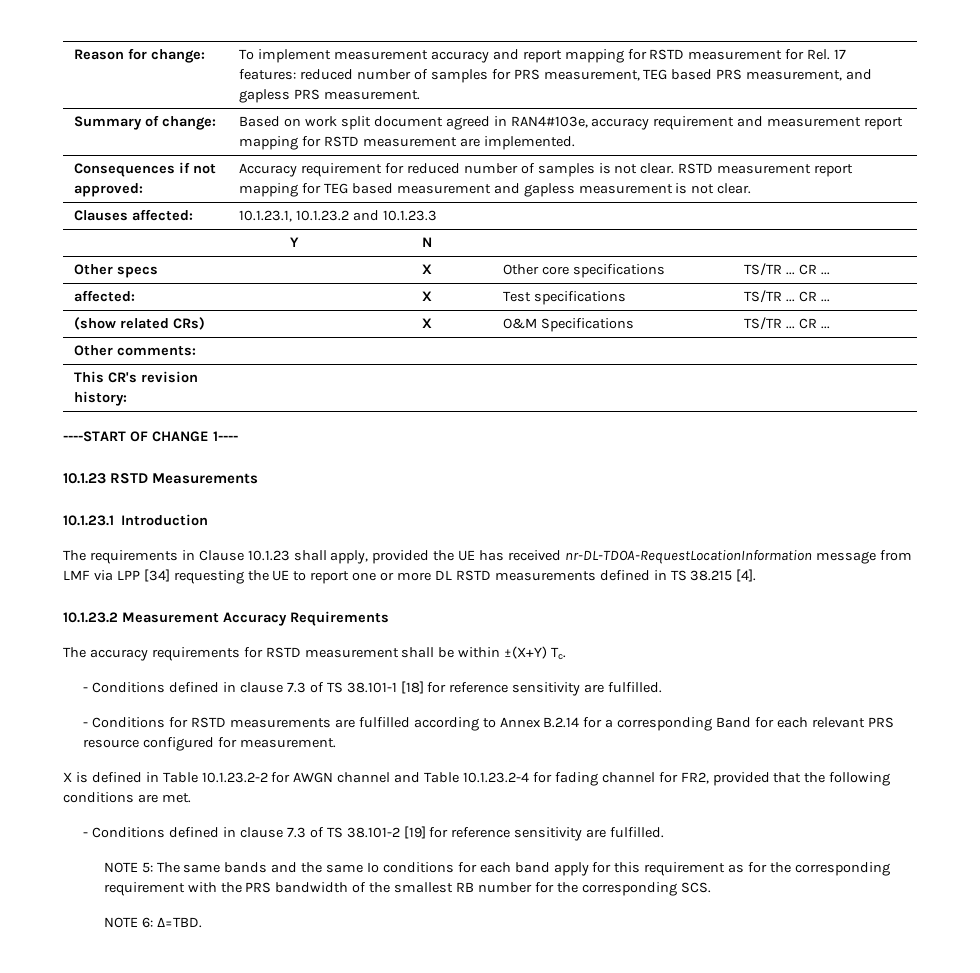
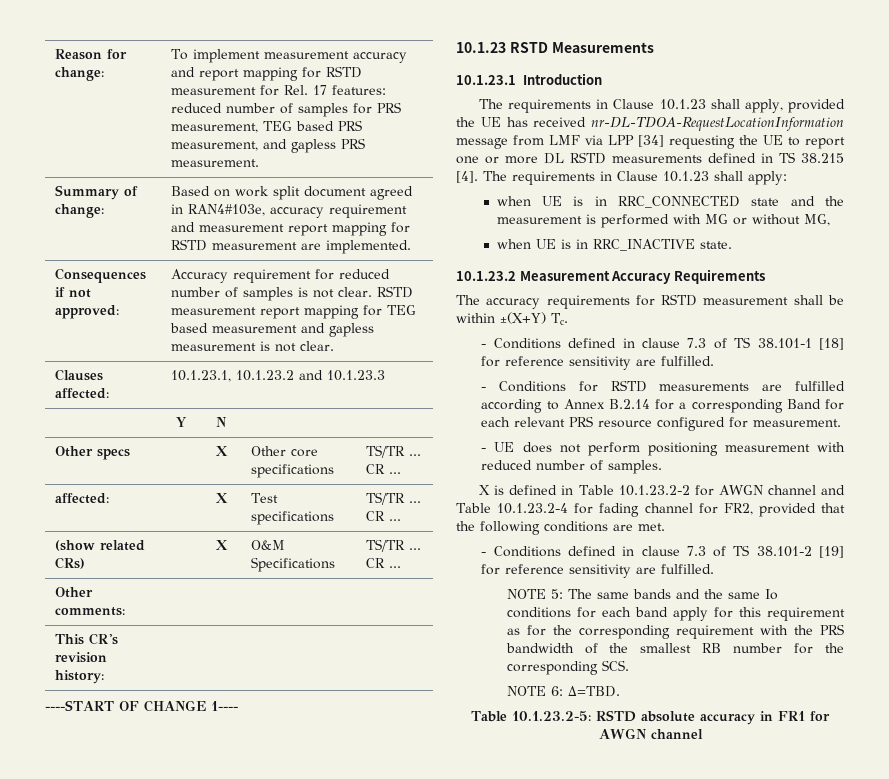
+ The requirements in Clause 10.1.23 shall apply:
+ when UE is in RRC_CONNECTED state and the measurement is performed with MG or without MG,
+ when UE is in RRC_INACTIVE state.
+ - UE does not perform positioning measurement with reduced number of samples.
+ Table 10.1.23.2-5: RSTD absolute accuracy in FR1 for AWGN channel

